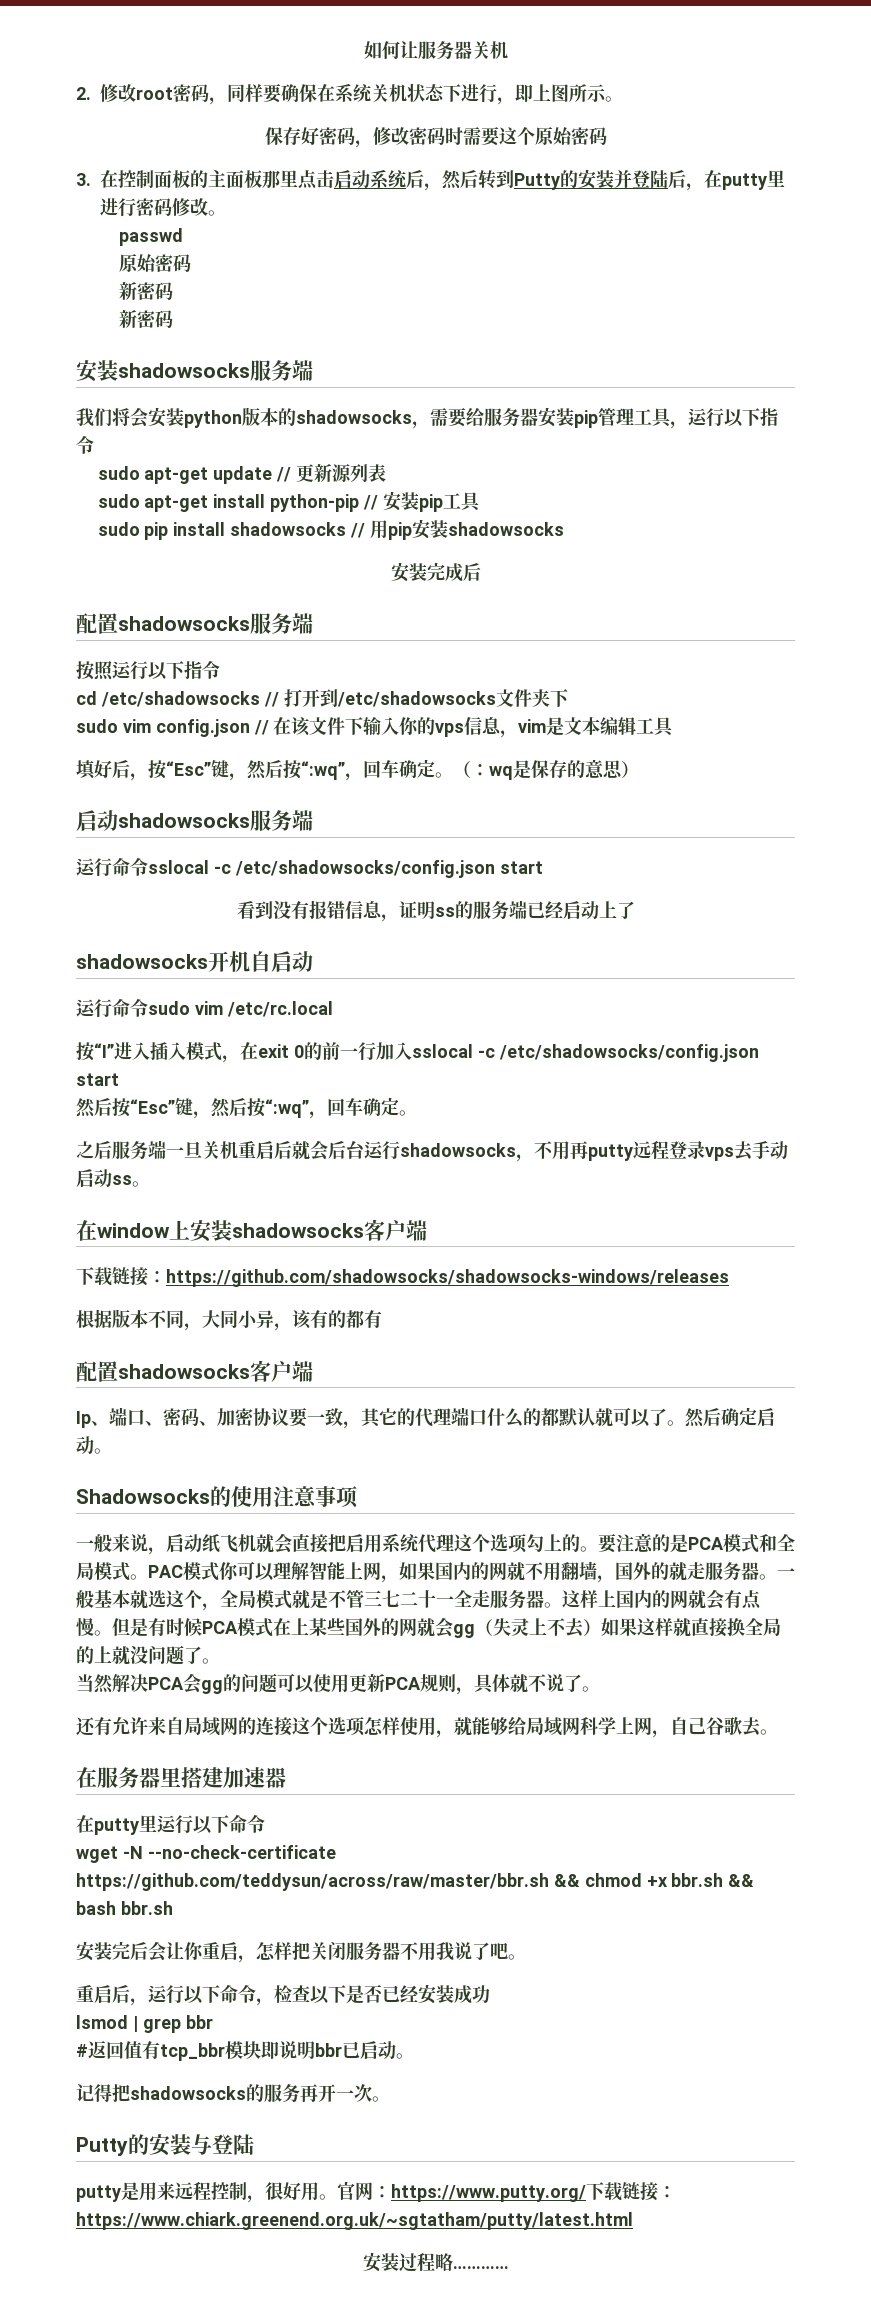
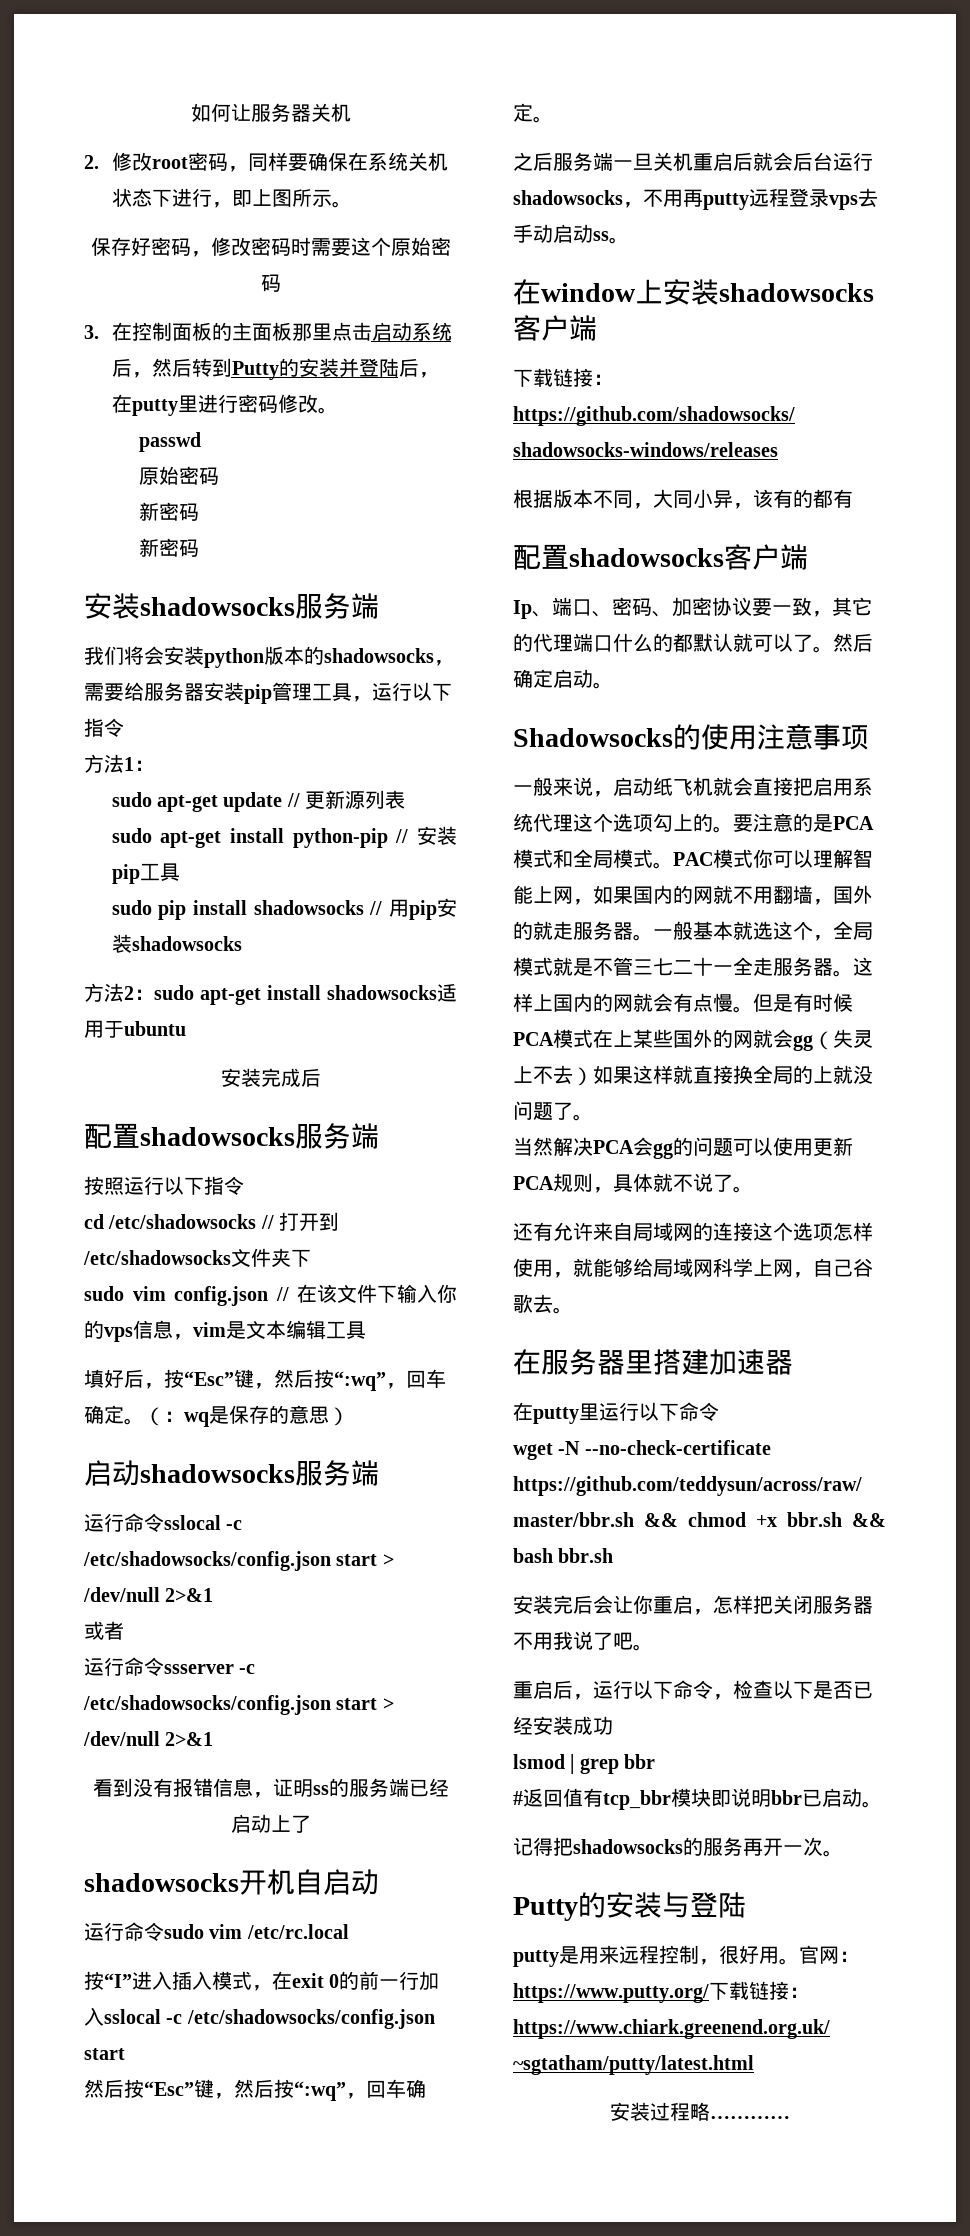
+ 方法1：
+ 方法2：sudo apt-get install shadowsocks适用于ubuntu
- 运行命令sslocal -c /etc/shadowsocks/config.json start
+ 运行命令sslocal -c /etc/shadowsocks/config.json start > /dev/null 2>&1
+ 或者
+ 运行命令ssserver -c /etc/shadowsocks/config.json start > /dev/null 2>&1

